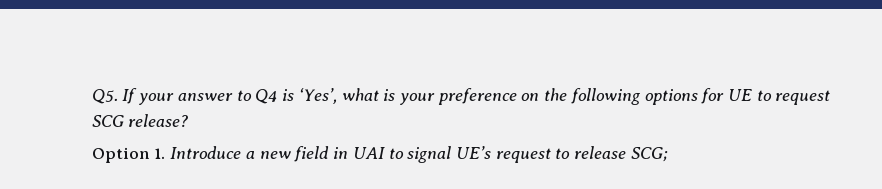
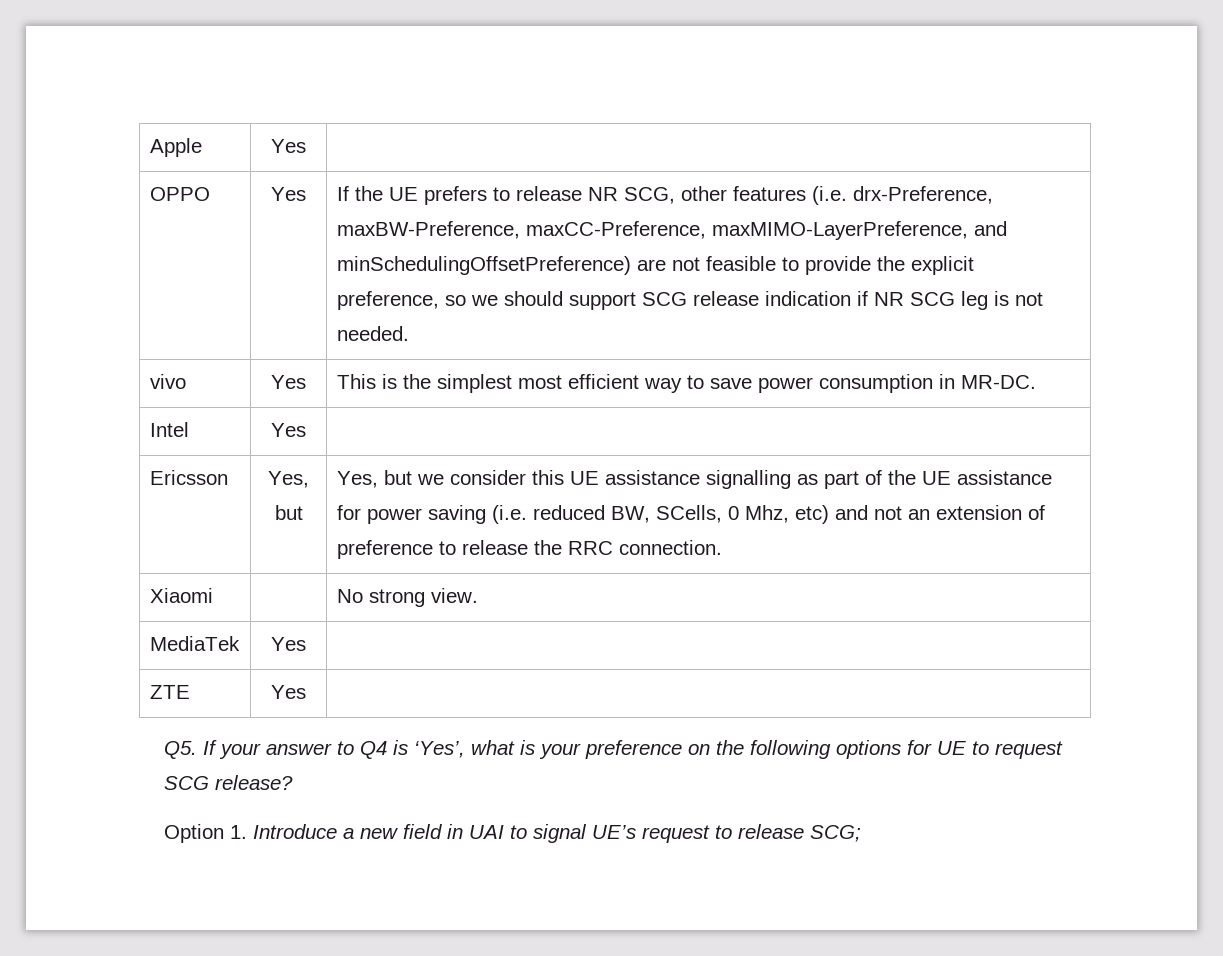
+ Apple | Yes |
+ OPPO | Yes | If the UE prefers to release NR SCG, other features (i.e. drx-Preference, maxBW-Preference, maxCC-Preference, maxMIMO-LayerPreference, and minSchedulingOffsetPreference) are not feasible to provide the explicit preference, so we should support SCG release indication if NR SCG leg is not needed.
+ vivo | Yes | This is the simplest most efficient way to save power consumption in MR-DC.
+ Intel | Yes |
+ Ericsson | Yes, but | Yes, but we consider this UE assistance signalling as part of the UE assistance for power saving (i.e. reduced BW, SCells, 0 Mhz, etc) and not an extension of preference to release the RRC connection.
+ Xiaomi | | No strong view.
+ MediaTek | Yes |
+ ZTE | Yes |

